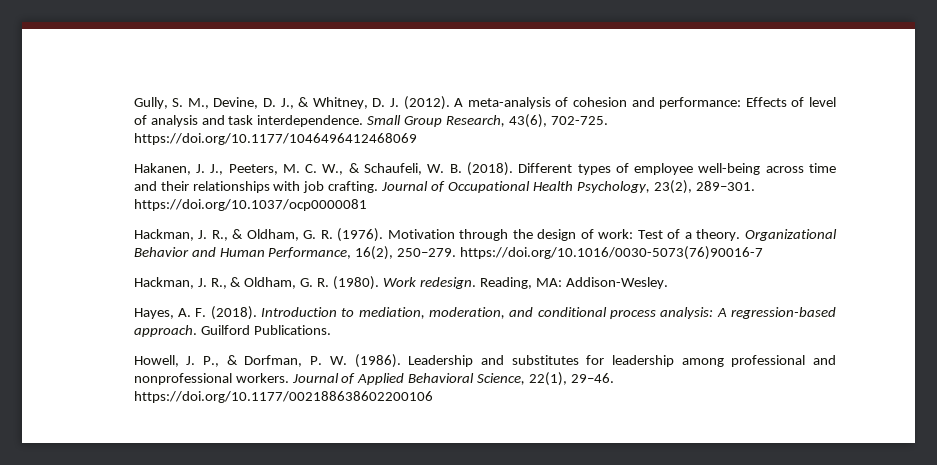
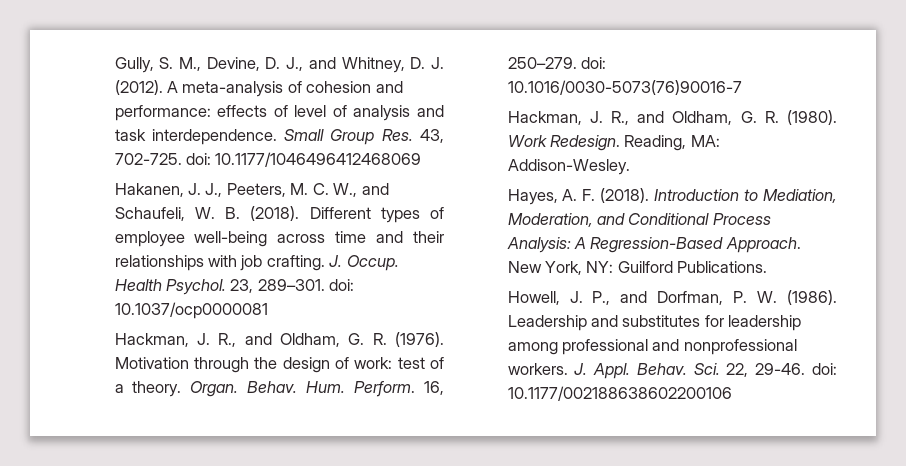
- Gully, S. M., Devine, D. J., & Whitney, D. J. (2012).
+ Gully, S. M., Devine, D. J., and Whitney, D. J. (2012).
- A meta-analysis of cohesion and performance: Effects of level of analysis and task interdependence.
+ A meta-analysis of cohesion and performance: effects of level of analysis and task interdependence.
- Small Group Research, 43(6), 702-725. https://doi.org/10.1177/1046496412468069
+ Small Group Res. 43, 702-725. doi: 10.1177/1046496412468069
- Hakanen, J. J., Peeters, M. C. W., & Schaufeli, W. B. (2018).
+ Hakanen, J. J., Peeters, M. C. W., and Schaufeli, W. B. (2018).
- Journal of Occupational Health Psychology, 23(2), 289–301. https://doi.org/10.1037/ocp0000081
- Hackman, J. R., & Oldham, G. R. (1976).
+ J. Occup. Health Psychol. 23, 289–301. doi: 10.1037/ocp0000081
+ Hackman, J. R., and Oldham, G. R. (1976).
- Motivation through the design of work: Test of a theory.
+ Motivation through the design of work: test of a theory.
- Organizational Behavior and Human Performance, 16(2), 250–279. https://doi.org/10.1016/0030-5073(76)90016-7
- Hackman, J. R., & Oldham, G. R. (1980).
+ Organ. Behav. Hum. Perform. 16, 250–279. doi: 10.1016/0030-5073(76)90016-7
+ Hackman, J. R., and Oldham, G. R. (1980).
- Work redesign.
+ Work Redesign.
- Introduction to mediation, moderation, and conditional process analysis: A regression-based approach. Guilford Publications.
+ Introduction to Mediation, Moderation, and Conditional Process Analysis: A Regression-Based Approach. New York, NY: Guilford Publications.
- Howell, J. P., & Dorfman, P. W. (1986).
+ Howell, J. P., and Dorfman, P. W. (1986).
- Journal of Applied Behavioral Science, 22(1), 29–46. https://doi.org/10.1177/002188638602200106
+ J. Appl. Behav. Sci. 22, 29-46. doi: 10.1177/002188638602200106

